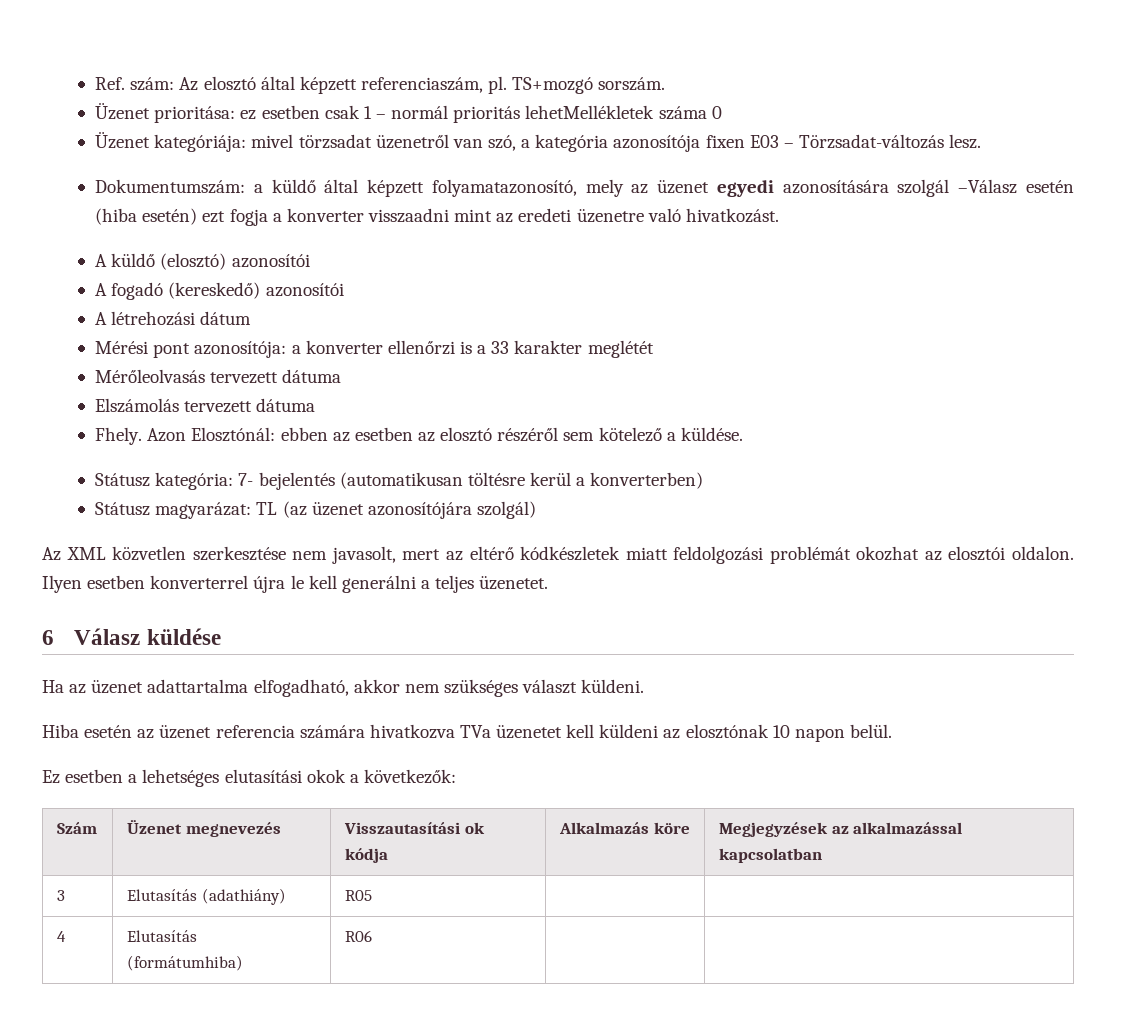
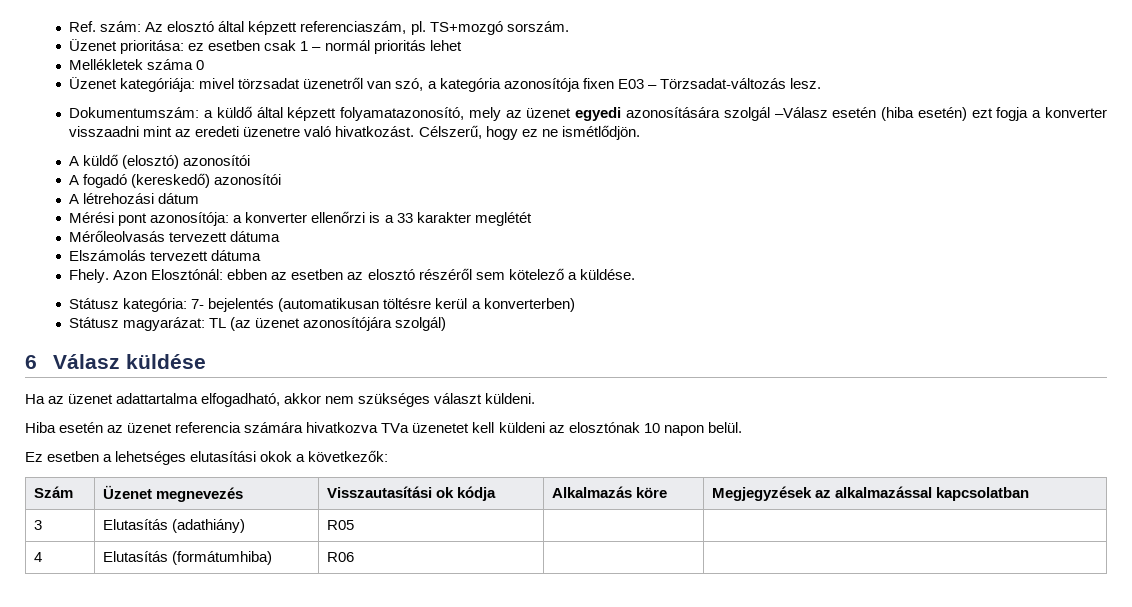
- Üzenet prioritása: ez esetben csak 1 – normál prioritás lehetMellékletek száma 0
+ Üzenet prioritása: ez esetben csak 1 – normál prioritás lehet
+ Mellékletek száma 0
+ Célszerű, hogy ez ne ismétlődjön.
- Az XML közvetlen szerkesztése nem javasolt, mert az eltérő kódkészletek miatt feldolgozási problémát okozhat az elosztói oldalon. Ilyen esetben konverterrel újra le kell generálni a teljes üzenetet.

